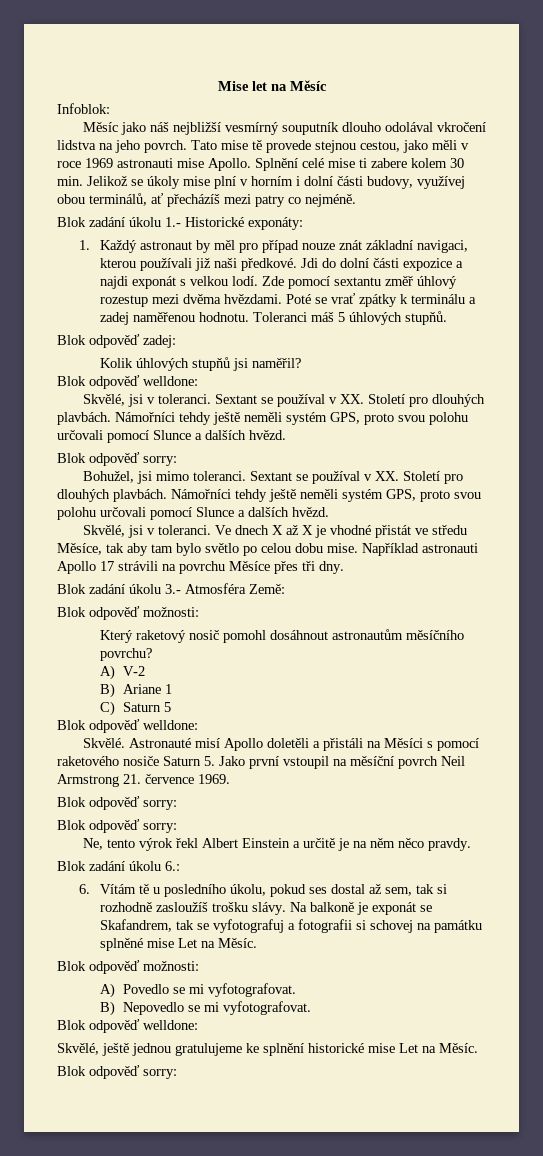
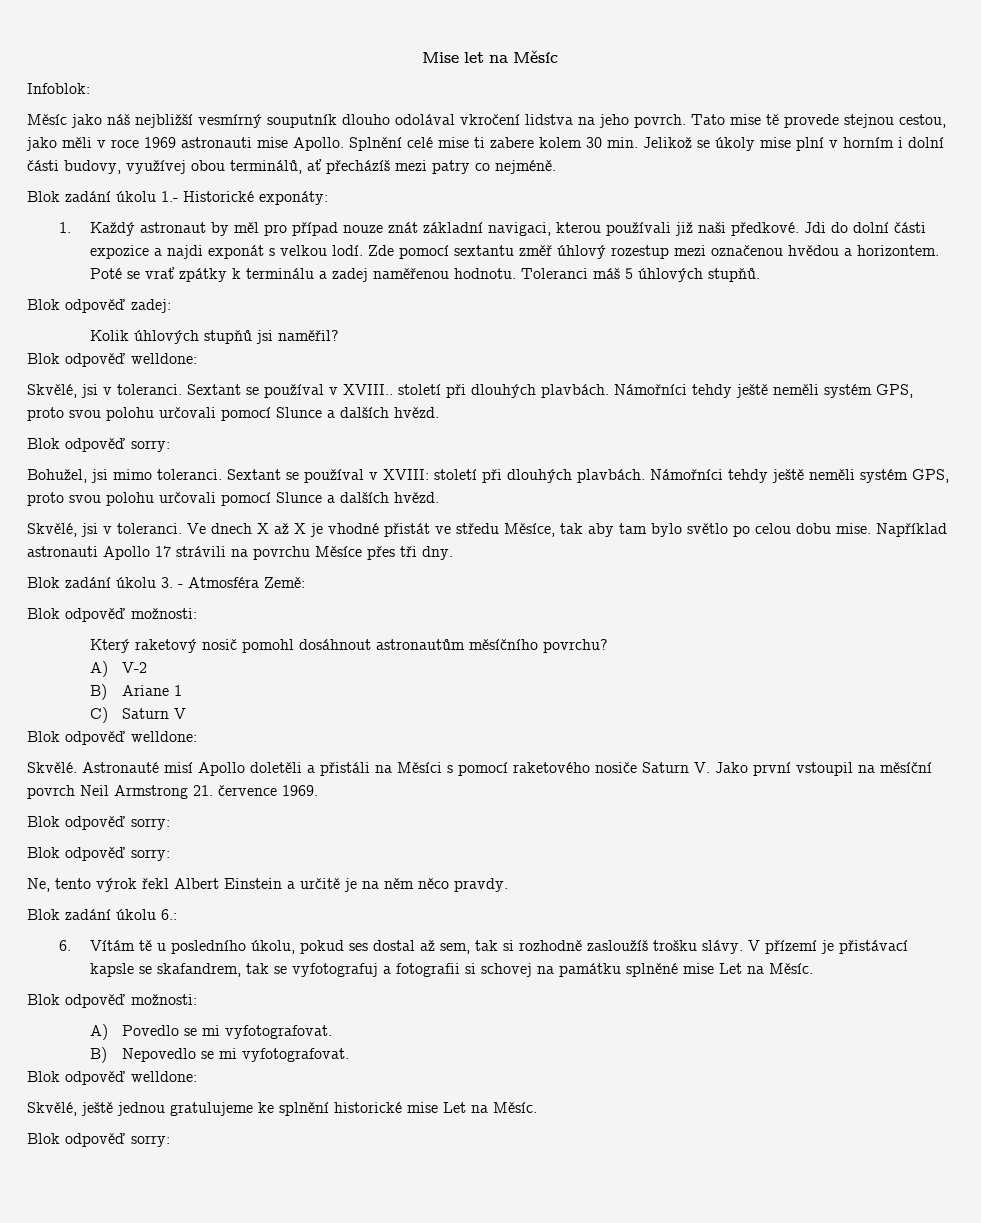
- Zde pomocí sextantu změř úhlový rozestup mezi dvěma hvězdami.
+ Zde pomocí sextantu změř úhlový rozestup mezi označenou hvědou a horizontem.
- Skvělé, jsi v toleranci. Sextant se používal v XX. Století pro dlouhých plavbách.
+ Skvělé, jsi v toleranci. Sextant se používal v XVIII.. století při dlouhých plavbách.
- Bohužel, jsi mimo toleranci. Sextant se používal v XX. Století pro dlouhých plavbách.
+ Bohužel, jsi mimo toleranci. Sextant se používal v XVIII: století při dlouhých plavbách.
- Blok zadání úkolu 3.- Atmosféra Země:
+ Blok zadání úkolu 3. - Atmosféra Země:
- C) Saturn 5
+ C) Saturn V
- Astronauté misí Apollo doletěli a přistáli na Měsíci s pomocí raketového nosiče Saturn 5. Jako první vstoupil na měsíční povrch Neil Armstrong 21. července 1969.
+ Astronauté misí Apollo doletěli a přistáli na Měsíci s pomocí raketového nosiče Saturn V. Jako první vstoupil na měsíční povrch Neil Armstrong 21. července 1969.
- Na balkoně je exponát se Skafandrem, tak se vyfotografuj a fotografii si schovej na památku splněné mise Let na Měsíc.
+ V přízemí je přistávací kapsle se skafandrem, tak se vyfotografuj a fotografii si schovej na památku splněné mise Let na Měsíc.

